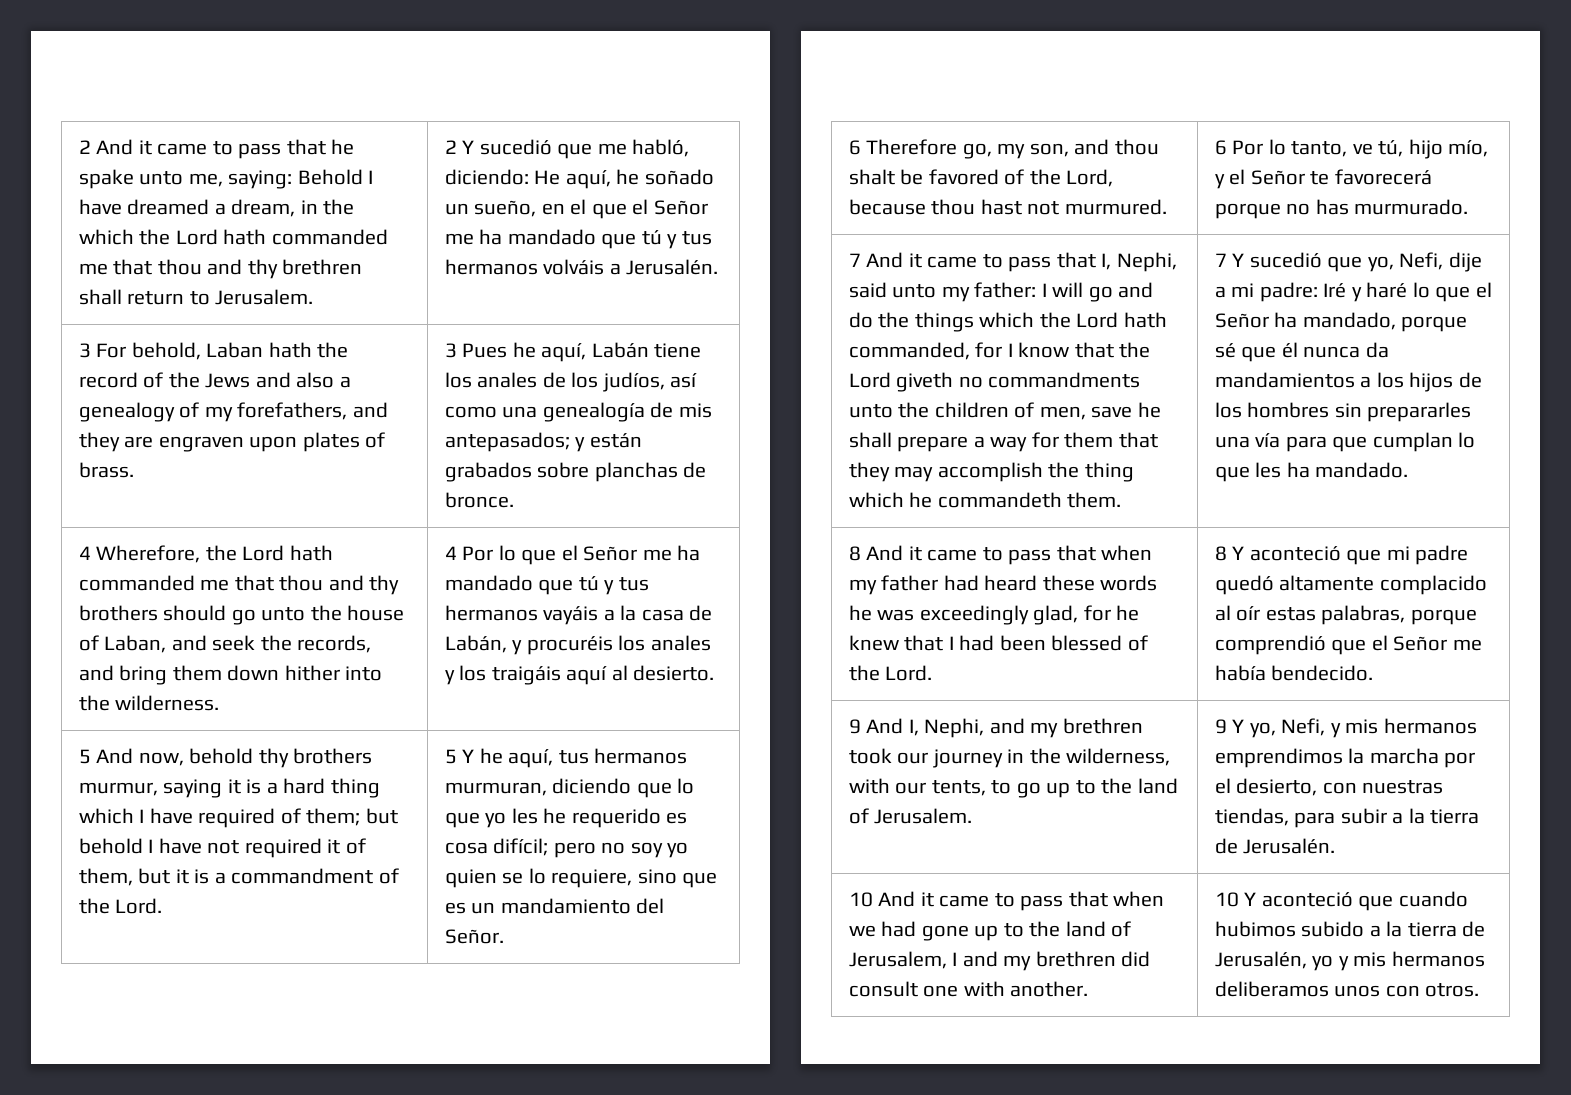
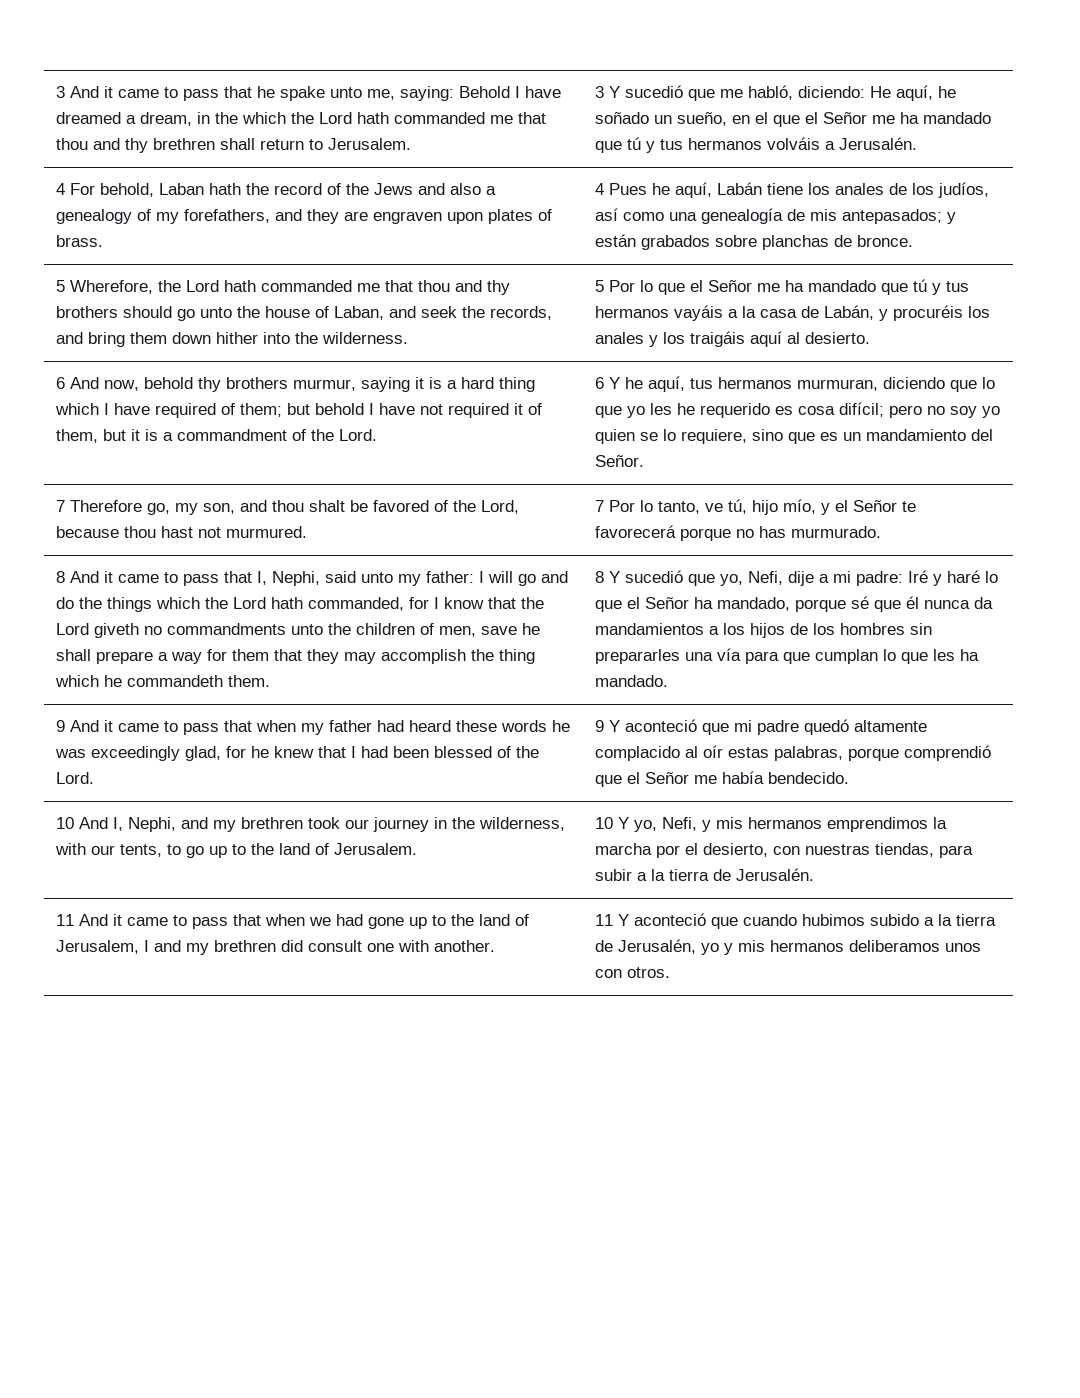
- 2 And it came to pass that he spake unto me, saying: Behold I have dreamed a dream, in the which the Lord hath commanded me that thou and thy brethren shall return to Jerusalem.
+ 3 And it came to pass that he spake unto me, saying: Behold I have dreamed a dream, in the which the Lord hath commanded me that thou and thy brethren shall return to Jerusalem.
- 2 Y sucedió que me habló, diciendo: He aquí, he soñado un sueño, en el que el Señor me ha mandado que tú y tus hermanos volváis a Jerusalén.
+ 3 Y sucedió que me habló, diciendo: He aquí, he soñado un sueño, en el que el Señor me ha mandado que tú y tus hermanos volváis a Jerusalén.
- 3 For behold, Laban hath the record of the Jews and also a genealogy of my forefathers, and they are engraven upon plates of brass.
+ 4 For behold, Laban hath the record of the Jews and also a genealogy of my forefathers, and they are engraven upon plates of brass.
- 3 Pues he aquí, Labán tiene los anales de los judíos, así como una genealogía de mis antepasados; y están grabados sobre planchas de bronce.
+ 4 Pues he aquí, Labán tiene los anales de los judíos, así como una genealogía de mis antepasados; y están grabados sobre planchas de bronce.
- 4 Wherefore, the Lord hath commanded me that thou and thy brothers should go unto the house of Laban, and seek the records, and bring them down hither into the wilderness.
+ 5 Wherefore, the Lord hath commanded me that thou and thy brothers should go unto the house of Laban, and seek the records, and bring them down hither into the wilderness.
- 4 Por lo que el Señor me ha mandado que tú y tus hermanos vayáis a la casa de Labán, y procuréis los anales y los traigáis aquí al desierto.
+ 5 Por lo que el Señor me ha mandado que tú y tus hermanos vayáis a la casa de Labán, y procuréis los anales y los traigáis aquí al desierto.
- 5 And now, behold thy brothers murmur, saying it is a hard thing which I have required of them; but behold I have not required it of them, but it is a commandment of the Lord.
+ 6 And now, behold thy brothers murmur, saying it is a hard thing which I have required of them; but behold I have not required it of them, but it is a commandment of the Lord.
- 5 Y he aquí, tus hermanos murmuran, diciendo que lo que yo les he requerido es cosa difícil; pero no soy yo quien se lo requiere, sino que es un mandamiento del Señor.
+ 6 Y he aquí, tus hermanos murmuran, diciendo que lo que yo les he requerido es cosa difícil; pero no soy yo quien se lo requiere, sino que es un mandamiento del Señor.
- 6 Therefore go, my son, and thou shalt be favored of the Lord, because thou hast not murmured. | 6 Por lo tanto, ve tú, hijo mío, y el Señor te favorecerá porque no has murmurado.
+ 7 Therefore go, my son, and thou shalt be favored of the Lord, because thou hast not murmured. | 7 Por lo tanto, ve tú, hijo mío, y el Señor te favorecerá porque no has murmurado.
- 7 And it came to pass that I, Nephi, said unto my father: I will go and do the things which the Lord hath commanded, for I know that the Lord giveth no commandments unto the children of men, save he shall prepare a way for them that they may accomplish the thing which he commandeth them.
+ 8 And it came to pass that I, Nephi, said unto my father: I will go and do the things which the Lord hath commanded, for I know that the Lord giveth no commandments unto the children of men, save he shall prepare a way for them that they may accomplish the thing which he commandeth them.
- 7 Y sucedió que yo, Nefi, dije a mi padre: Iré y haré lo que el Señor ha mandado, porque sé que él nunca da mandamientos a los hijos de los hombres sin prepararles una vía para que cumplan lo que les ha mandado.
+ 8 Y sucedió que yo, Nefi, dije a mi padre: Iré y haré lo que el Señor ha mandado, porque sé que él nunca da mandamientos a los hijos de los hombres sin prepararles una vía para que cumplan lo que les ha mandado.
- 8 And it came to pass that when my father had heard these words he was exceedingly glad, for he knew that I had been blessed of the Lord.
+ 9 And it came to pass that when my father had heard these words he was exceedingly glad, for he knew that I had been blessed of the Lord.
- 8 Y aconteció que mi padre quedó altamente complacido al oír estas palabras, porque comprendió que el Señor me había bendecido.
+ 9 Y aconteció que mi padre quedó altamente complacido al oír estas palabras, porque comprendió que el Señor me había bendecido.
- 9 And I, Nephi, and my brethren took our journey in the wilderness, with our tents, to go up to the land of Jerusalem.
+ 10 And I, Nephi, and my brethren took our journey in the wilderness, with our tents, to go up to the land of Jerusalem.
- 9 Y yo, Nefi, y mis hermanos emprendimos la marcha por el desierto, con nuestras tiendas, para subir a la tierra de Jerusalén.
+ 10 Y yo, Nefi, y mis hermanos emprendimos la marcha por el desierto, con nuestras tiendas, para subir a la tierra de Jerusalén.
- 10 And it came to pass that when we had gone up to the land of Jerusalem, I and my brethren did consult one with another.
+ 11 And it came to pass that when we had gone up to the land of Jerusalem, I and my brethren did consult one with another.
- 10 Y aconteció que cuando hubimos subido a la tierra de Jerusalén, yo y mis hermanos deliberamos unos con otros.
+ 11 Y aconteció que cuando hubimos subido a la tierra de Jerusalén, yo y mis hermanos deliberamos unos con otros.

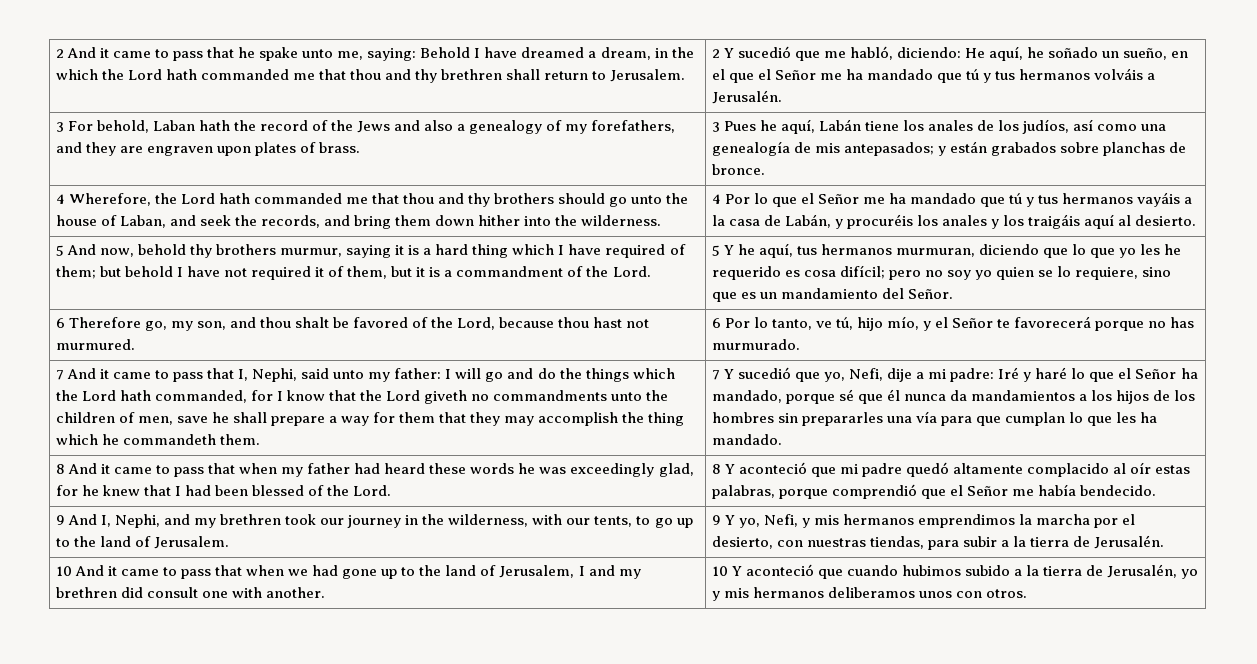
- 3 And it came to pass that he spake unto me, saying: Behold I have dreamed a dream, in the which the Lord hath commanded me that thou and thy brethren shall return to Jerusalem.
+ 2 And it came to pass that he spake unto me, saying: Behold I have dreamed a dream, in the which the Lord hath commanded me that thou and thy brethren shall return to Jerusalem.
- 3 Y sucedió que me habló, diciendo: He aquí, he soñado un sueño, en el que el Señor me ha mandado que tú y tus hermanos volváis a Jerusalén.
+ 2 Y sucedió que me habló, diciendo: He aquí, he soñado un sueño, en el que el Señor me ha mandado que tú y tus hermanos volváis a Jerusalén.
- 4 For behold, Laban hath the record of the Jews and also a genealogy of my forefathers, and they are engraven upon plates of brass.
+ 3 For behold, Laban hath the record of the Jews and also a genealogy of my forefathers, and they are engraven upon plates of brass.
- 4 Pues he aquí, Labán tiene los anales de los judíos, así como una genealogía de mis antepasados; y están grabados sobre planchas de bronce.
+ 3 Pues he aquí, Labán tiene los anales de los judíos, así como una genealogía de mis antepasados; y están grabados sobre planchas de bronce.
- 5 Wherefore, the Lord hath commanded me that thou and thy brothers should go unto the house of Laban, and seek the records, and bring them down hither into the wilderness.
+ 4 Wherefore, the Lord hath commanded me that thou and thy brothers should go unto the house of Laban, and seek the records, and bring them down hither into the wilderness.
- 5 Por lo que el Señor me ha mandado que tú y tus hermanos vayáis a la casa de Labán, y procuréis los anales y los traigáis aquí al desierto.
+ 4 Por lo que el Señor me ha mandado que tú y tus hermanos vayáis a la casa de Labán, y procuréis los anales y los traigáis aquí al desierto.
- 6 And now, behold thy brothers murmur, saying it is a hard thing which I have required of them; but behold I have not required it of them, but it is a commandment of the Lord.
+ 5 And now, behold thy brothers murmur, saying it is a hard thing which I have required of them; but behold I have not required it of them, but it is a commandment of the Lord.
- 6 Y he aquí, tus hermanos murmuran, diciendo que lo que yo les he requerido es cosa difícil; pero no soy yo quien se lo requiere, sino que es un mandamiento del Señor.
+ 5 Y he aquí, tus hermanos murmuran, diciendo que lo que yo les he requerido es cosa difícil; pero no soy yo quien se lo requiere, sino que es un mandamiento del Señor.
- 7 Therefore go, my son, and thou shalt be favored of the Lord, because thou hast not murmured. | 7 Por lo tanto, ve tú, hijo mío, y el Señor te favorecerá porque no has murmurado.
+ 6 Therefore go, my son, and thou shalt be favored of the Lord, because thou hast not murmured. | 6 Por lo tanto, ve tú, hijo mío, y el Señor te favorecerá porque no has murmurado.
- 8 And it came to pass that I, Nephi, said unto my father: I will go and do the things which the Lord hath commanded, for I know that the Lord giveth no commandments unto the children of men, save he shall prepare a way for them that they may accomplish the thing which he commandeth them.
+ 7 And it came to pass that I, Nephi, said unto my father: I will go and do the things which the Lord hath commanded, for I know that the Lord giveth no commandments unto the children of men, save he shall prepare a way for them that they may accomplish the thing which he commandeth them.
- 8 Y sucedió que yo, Nefi, dije a mi padre: Iré y haré lo que el Señor ha mandado, porque sé que él nunca da mandamientos a los hijos de los hombres sin prepararles una vía para que cumplan lo que les ha mandado.
+ 7 Y sucedió que yo, Nefi, dije a mi padre: Iré y haré lo que el Señor ha mandado, porque sé que él nunca da mandamientos a los hijos de los hombres sin prepararles una vía para que cumplan lo que les ha mandado.
- 9 And it came to pass that when my father had heard these words he was exceedingly glad, for he knew that I had been blessed of the Lord.
+ 8 And it came to pass that when my father had heard these words he was exceedingly glad, for he knew that I had been blessed of the Lord.
- 9 Y aconteció que mi padre quedó altamente complacido al oír estas palabras, porque comprendió que el Señor me había bendecido.
+ 8 Y aconteció que mi padre quedó altamente complacido al oír estas palabras, porque comprendió que el Señor me había bendecido.
- 10 And I, Nephi, and my brethren took our journey in the wilderness, with our tents, to go up to the land of Jerusalem.
+ 9 And I, Nephi, and my brethren took our journey in the wilderness, with our tents, to go up to the land of Jerusalem.
- 10 Y yo, Nefi, y mis hermanos emprendimos la marcha por el desierto, con nuestras tiendas, para subir a la tierra de Jerusalén.
+ 9 Y yo, Nefi, y mis hermanos emprendimos la marcha por el desierto, con nuestras tiendas, para subir a la tierra de Jerusalén.
- 11 And it came to pass that when we had gone up to the land of Jerusalem, I and my brethren did consult one with another.
+ 10 And it came to pass that when we had gone up to the land of Jerusalem, I and my brethren did consult one with another.
- 11 Y aconteció que cuando hubimos subido a la tierra de Jerusalén, yo y mis hermanos deliberamos unos con otros.
+ 10 Y aconteció que cuando hubimos subido a la tierra de Jerusalén, yo y mis hermanos deliberamos unos con otros.

